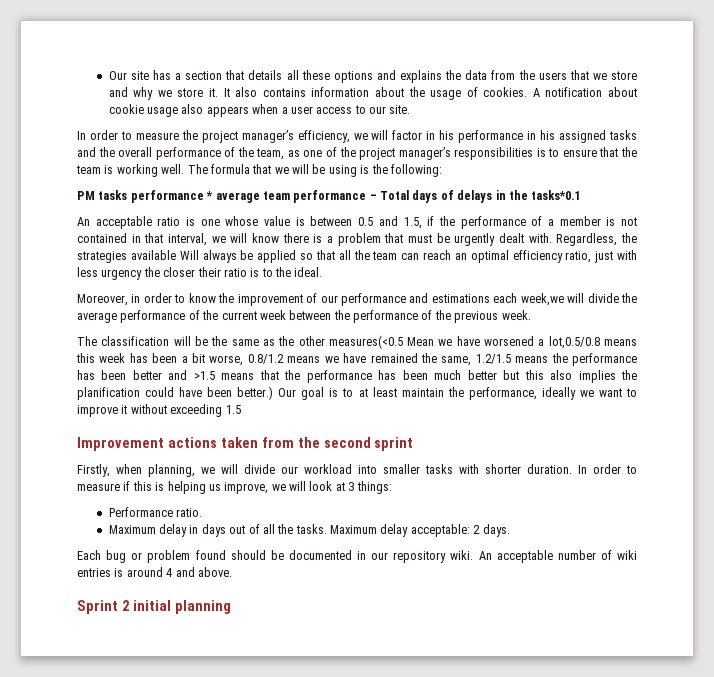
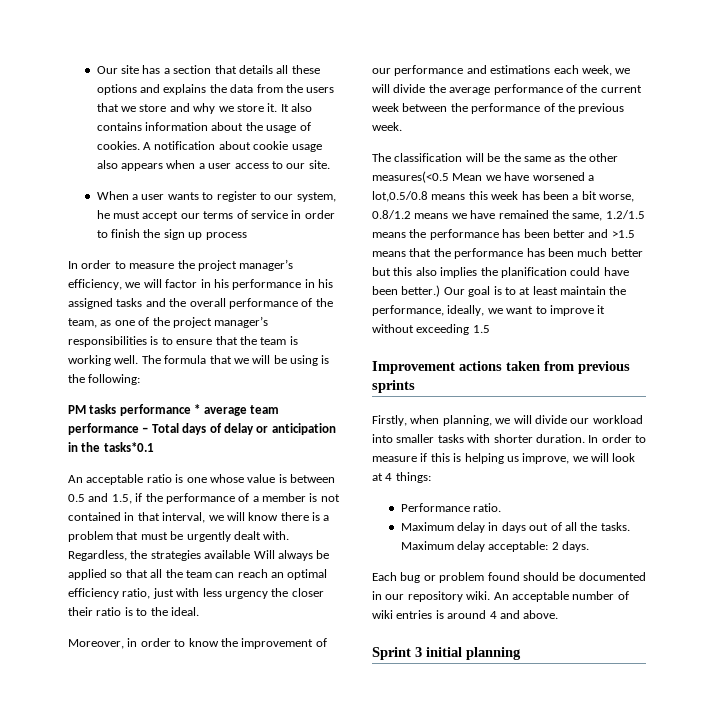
+ When a user wants to register to our system, he must accept our terms of service in order to finish the sign up process
- PM tasks performance * average team performance – Total days of delays in the tasks*0.1
+ PM tasks performance * average team performance – Total days of delay or anticipation in the tasks*0.1
- Moreover, in order to know the improvement of our performance and estimations each week,we will divide the average performance of the current week between the performance of the previous week.
+ Moreover, in order to know the improvement of our performance and estimations each week, we will divide the average performance of the current week between the performance of the previous week.
- Our goal is to at least maintain the performance, ideally we want to improve it without exceeding 1.5
+ Our goal is to at least maintain the performance, ideally, we want to improve it without exceeding 1.5
- Improvement actions taken from the second sprint
+ Improvement actions taken from previous sprints
- In order to measure if this is helping us improve, we will look at 3 things:
+ In order to measure if this is helping us improve, we will look at 4 things:
- Sprint 2 initial planning
+ Sprint 3 initial planning

